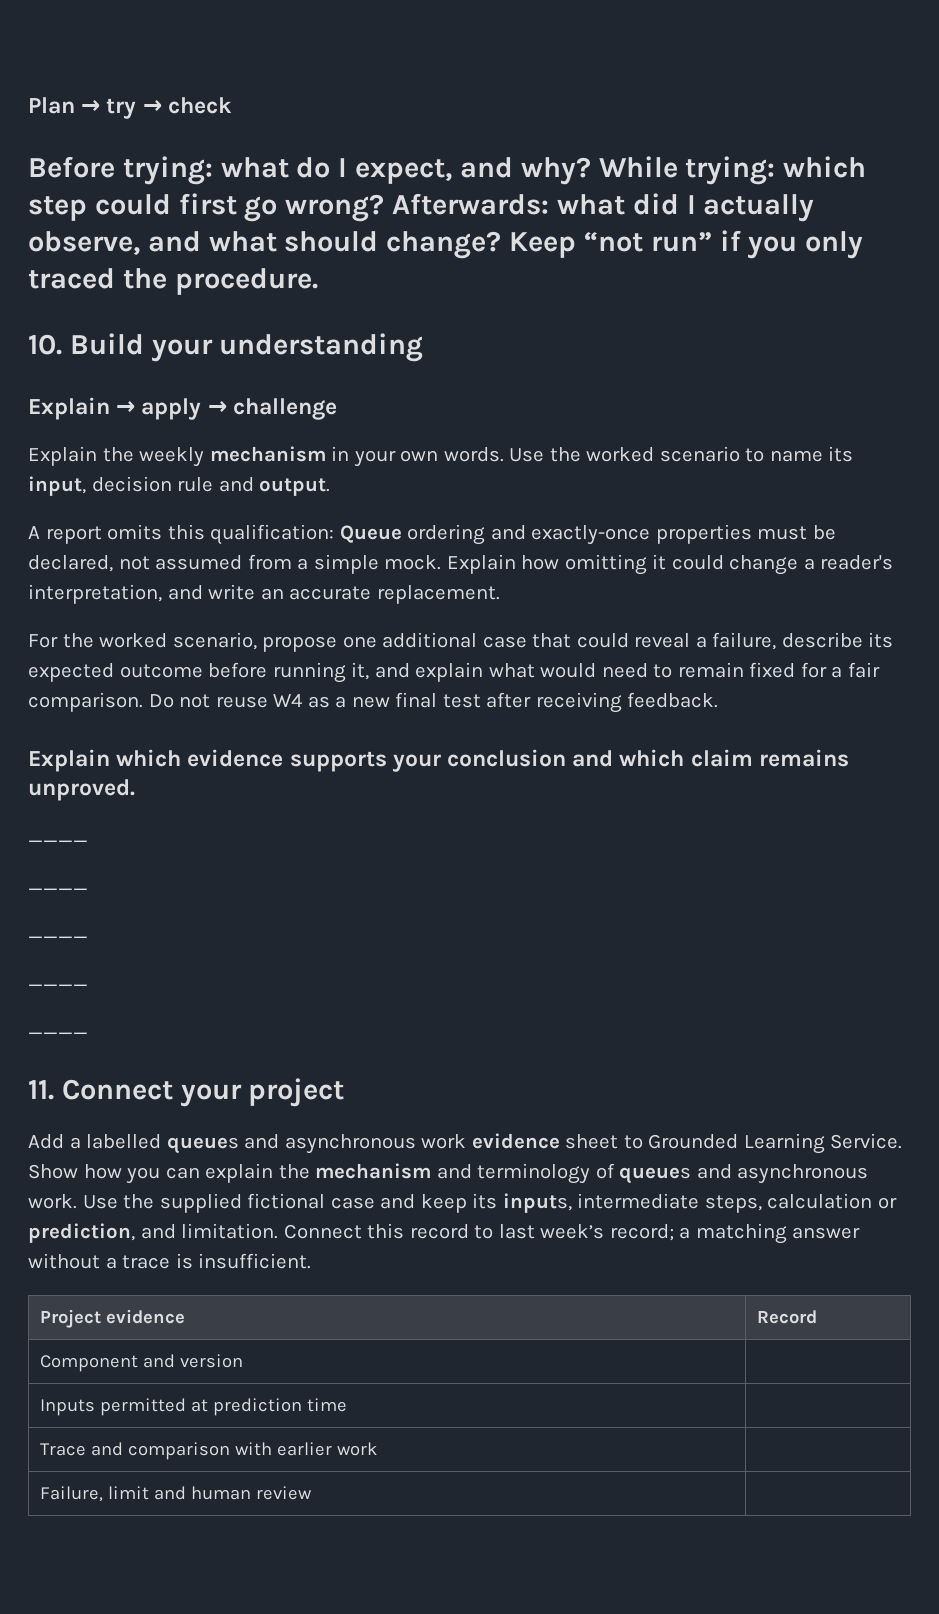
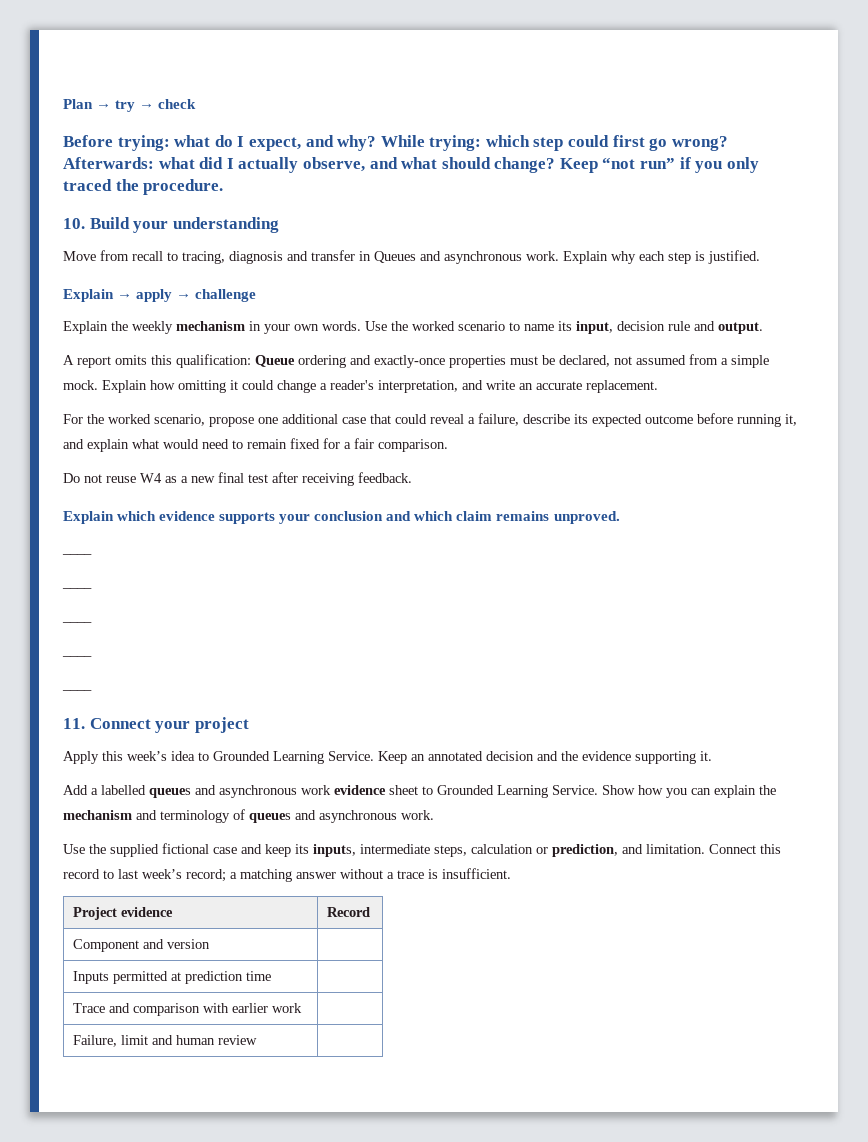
+ Move from recall to tracing, diagnosis and transfer in Queues and asynchronous work. Explain why each step is justified.
- For the worked scenario, propose one additional case that could reveal a failure, describe its expected outcome before running it, and explain what would need to remain fixed for a fair comparison. Do not reuse W4 as a new final test after receiving feedback.
+ For the worked scenario, propose one additional case that could reveal a failure, describe its expected outcome before running it, and explain what would need to remain fixed for a fair comparison.
+ Do not reuse W4 as a new final test after receiving feedback.
+ Apply this week’s idea to Grounded Learning Service. Keep an annotated decision and the evidence supporting it.
- Show how you can explain the mechanism and terminology of queues and asynchronous work. Use the supplied fictional case and keep its inputs, intermediate steps, calculation or prediction, and limitation.
+ Show how you can explain the mechanism and terminology of queues and asynchronous work.
+ Use the supplied fictional case and keep its inputs, intermediate steps, calculation or prediction, and limitation.

